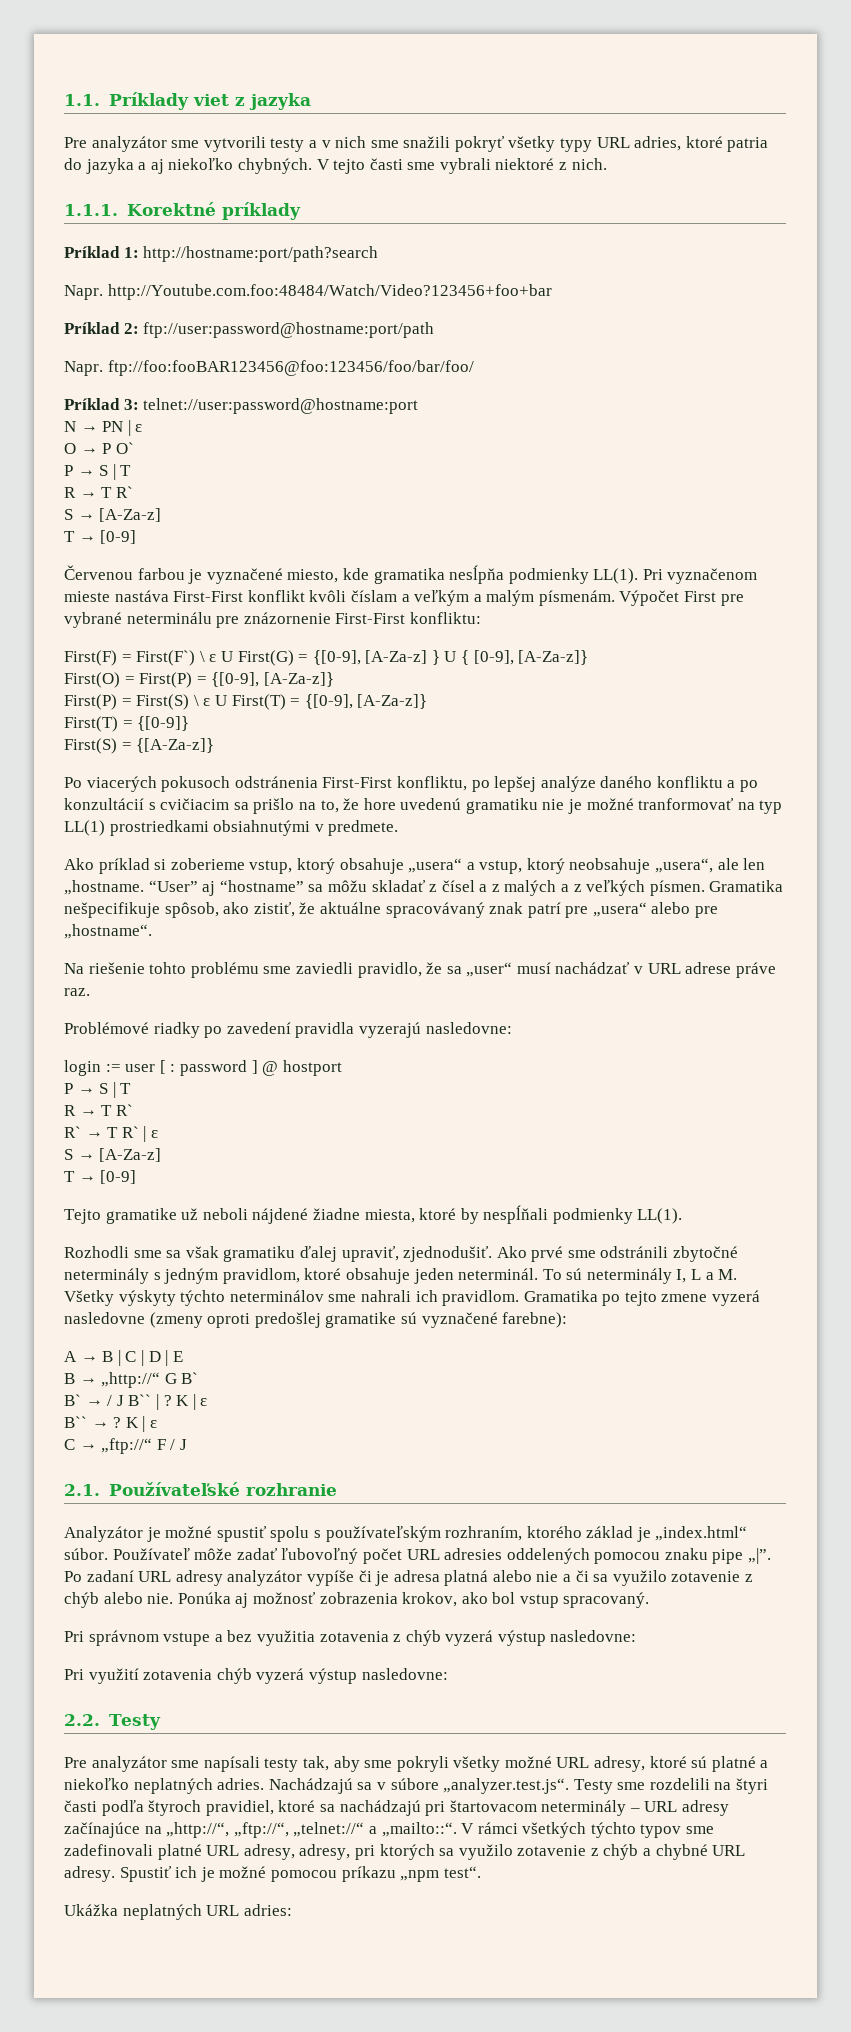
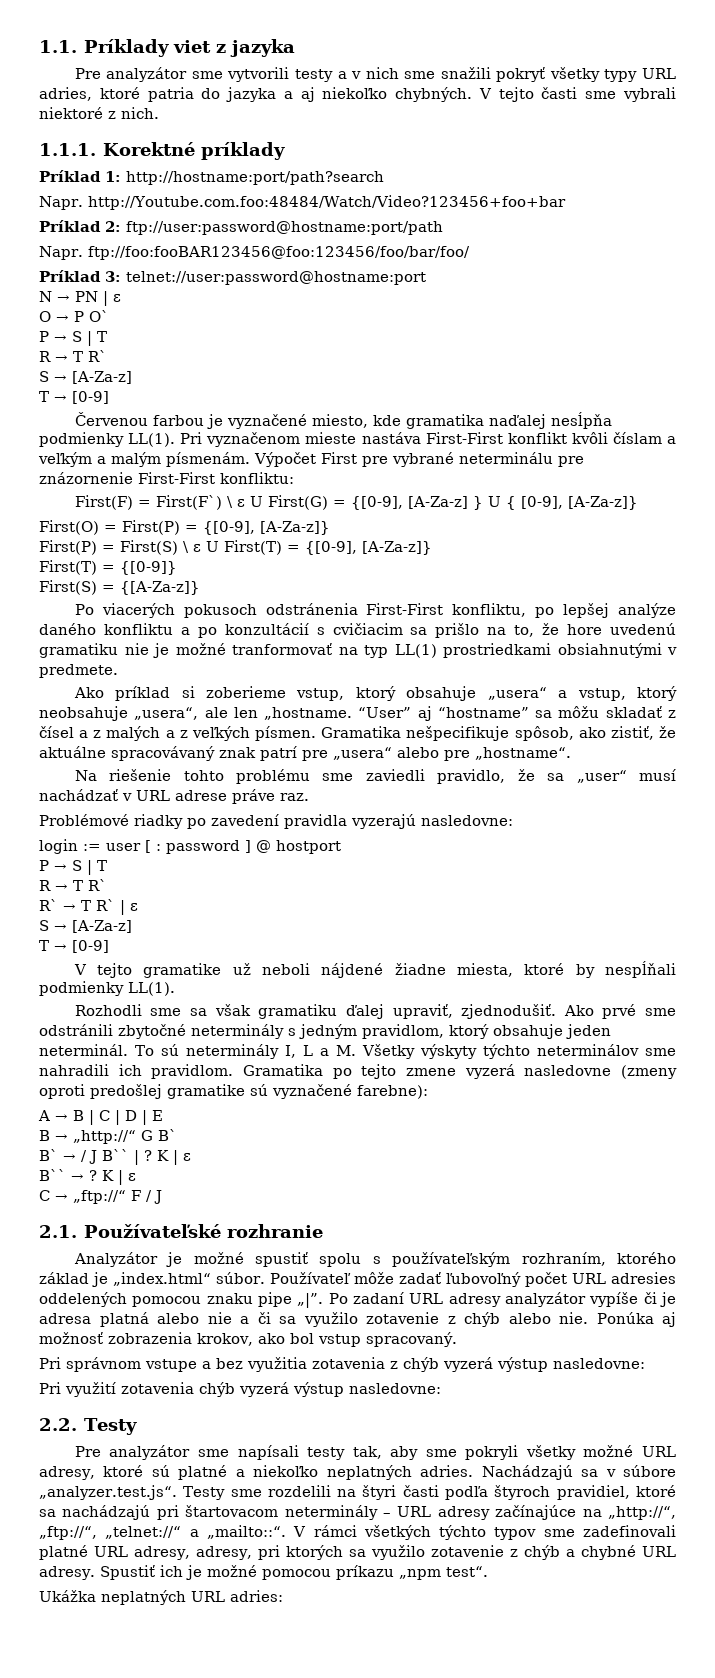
- Červenou farbou je vyznačené miesto, kde gramatika nesĺpňa podmienky LL(1).
+ Červenou farbou je vyznačené miesto, kde gramatika naďalej nesĺpňa podmienky LL(1).
- Tejto gramatike už neboli nájdené žiadne miesta, ktoré by nespĺňali podmienky LL(1).
+ V tejto gramatike už neboli nájdené žiadne miesta, ktoré by nespĺňali podmienky LL(1).
- Ako prvé sme odstránili zbytočné neterminály s jedným pravidlom, ktoré obsahuje jeden neterminál.
+ Ako prvé sme odstránili zbytočné neterminály s jedným pravidlom, ktorý obsahuje jeden neterminál.
- To sú neterminály I, L a M. Všetky výskyty týchto neterminálov sme nahrali ich pravidlom.
+ To sú neterminály I, L a M. Všetky výskyty týchto neterminálov sme nahradili ich pravidlom.

